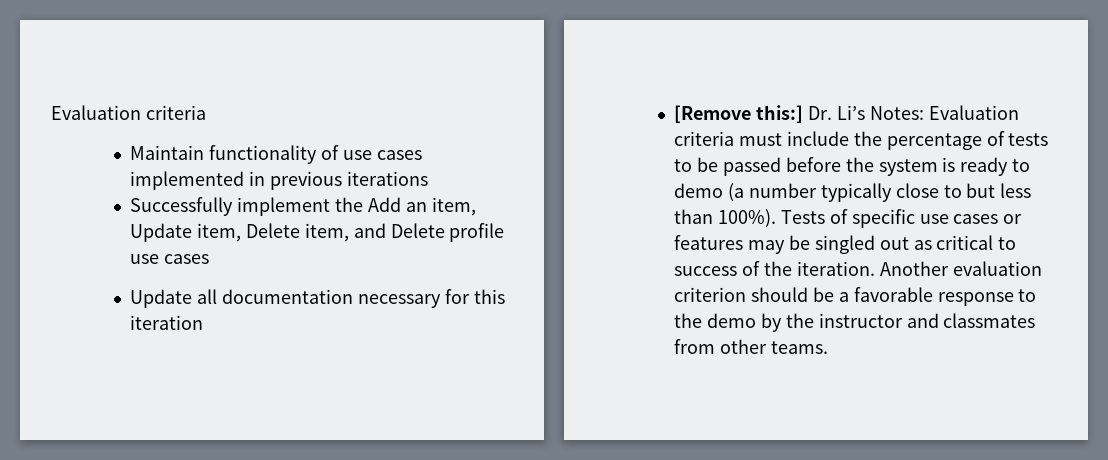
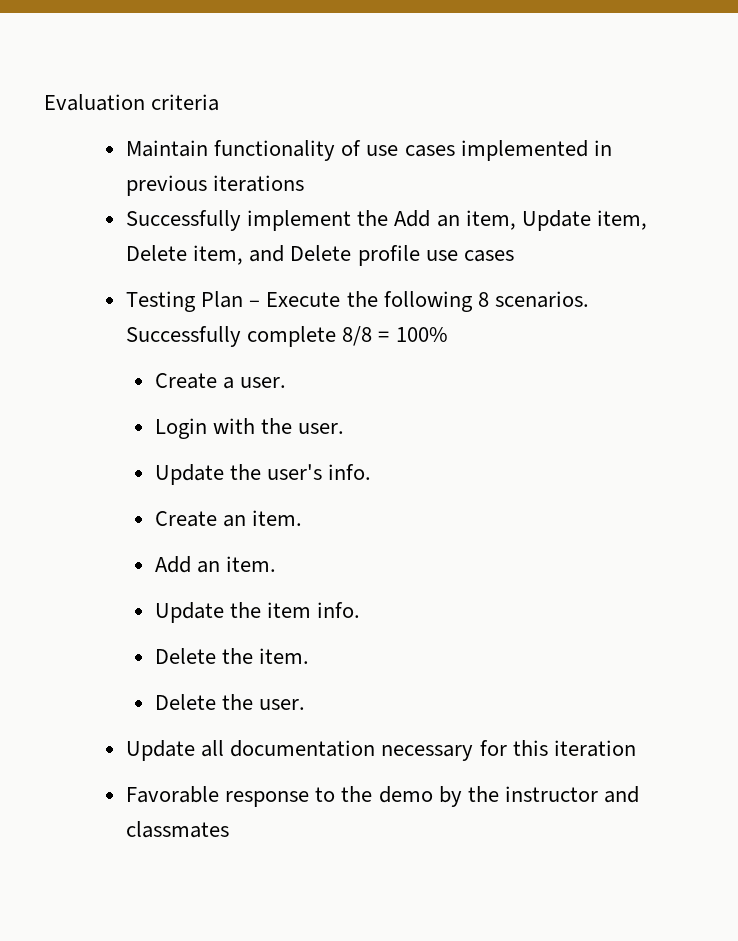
+ Testing Plan – Execute the following 8 scenarios. Successfully complete 8/8 = 100%
+ Create a user.
+ Login with the user.
+ Update the user's info.
+ Create an item.
+ Add an item.
+ Update the item info.
+ Delete the item.
+ Delete the user.
- [Remove this:] Dr. Li’s Notes: Evaluation criteria must include the percentage of tests to be passed before the system is ready to demo (a number typically close to but less than 100%). Tests of specific use cases or features may be singled out as critical to success of the iteration. Another evaluation criterion should be a favorable response to the demo by the instructor and classmates from other teams.
+ Favorable response to the demo by the instructor and classmates

